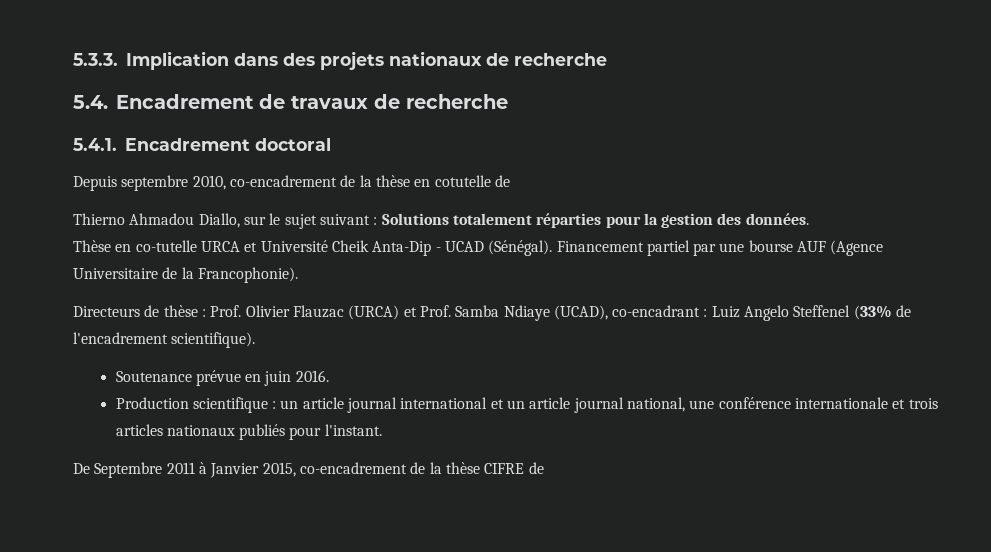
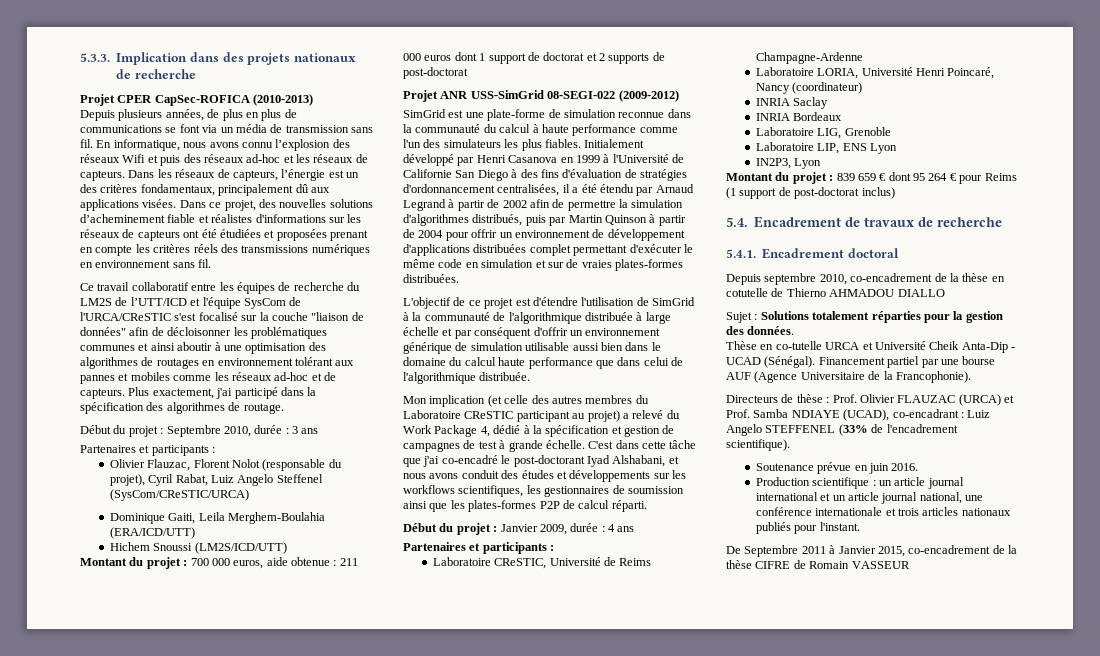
+ Projet CPER CapSec-ROFICA (2010-2013)
+ Depuis plusieurs années, de plus en plus de communications se font via un média de transmission sans fil. En informatique, nous avons connu l’explosion des réseaux Wifi et puis des réseaux ad-hoc et les réseaux de capteurs. Dans les réseaux de capteurs, l’énergie est un des critères fondamentaux, principalement dû aux applications visées. Dans ce projet, des nouvelles solutions d’acheminement fiable et réalistes d'informations sur les réseaux de capteurs ont été étudiées et proposées prenant en compte les critères réels des transmissions numériques en environnement sans fil.
+ Ce travail collaboratif entre les équipes de recherche du LM2S de l’UTT/ICD et l'équipe SysCom de l'URCA/CReSTIC s'est focalisé sur la couche "liaison de données" afin de décloisonner les problématiques communes et ainsi aboutir à une optimisation des algorithmes de routages en environnement tolérant aux pannes et mobiles comme les réseaux ad-hoc et de capteurs. Plus exactement, j'ai participé dans la spécification des algorithmes de routage.
+ Début du projet : Septembre 2010, durée : 3 ans
+ Partenaires et participants :
+ Olivier Flauzac, Florent Nolot (responsable du projet), Cyril Rabat, Luiz Angelo Steffenel (SysCom/CReSTIC/URCA)
+ Dominique Gaiti, Leila Merghem-Boulahia (ERA/ICD/UTT)
+ Hichem Snoussi (LM2S/ICD/UTT)
+ Montant du projet : 700 000 euros, aide obtenue : 211 000 euros dont 1 support de doctorat et 2 supports de post-doctorat
+ Projet ANR USS-SimGrid 08-SEGI-022 (2009-2012)
+ SimGrid est une plate-forme de simulation reconnue dans la communauté du calcul à haute performance comme l'un des simulateurs les plus fiables. Initialement développé par Henri Casanova en 1999 à l'Université de Californie San Diego à des fins d'évaluation de stratégies d'ordonnancement centralisées, il a été étendu par Arnaud Legrand à partir de 2002 afin de permettre la simulation d'algorithmes distribués, puis par Martin Quinson à partir de 2004 pour offrir un environnement de développement d'applications distribuées complet permettant d'exécuter le même code en simulation et sur de vraies plates-formes distribuées.
+ L'objectif de ce projet est d'étendre l'utilisation de SimGrid à la communauté de l'algorithmique distribuée à large échelle et par conséquent d'offrir un environnement générique de simulation utilisable aussi bien dans le domaine du calcul haute performance que dans celui de l'algorithmique distribuée.
+ Mon implication (et celle des autres membres du Laboratoire CReSTIC participant au projet) a relevé du Work Package 4, dédié à la spécification et gestion de campagnes de test à grande échelle. C'est dans cette tâche que j'ai co-encadré le post-doctorant Iyad Alshabani, et nous avons conduit des études et développements sur les workflows scientifiques, les gestionnaires de soumission ainsi que les plates-formes P2P de calcul réparti.
+ Début du projet : Janvier 2009, durée : 4 ans
+ Partenaires et participants :
+ Laboratoire CReSTIC, Université de Reims Champagne-Ardenne
+ Laboratoire LORIA, Université Henri Poincaré, Nancy (coordinateur)
+ INRIA Saclay
+ INRIA Bordeaux
+ Laboratoire LIG, Grenoble
+ Laboratoire LIP, ENS Lyon
+ IN2P3, Lyon
+ Montant du projet : 839 659 € dont 95 264 € pour Reims (1 support de post-doctorat inclus)
- Depuis septembre 2010, co-encadrement de la thèse en cotutelle de
- Thierno Ahmadou Diallo, sur le sujet suivant : Solutions totalement réparties pour la gestion des données.
+ Depuis septembre 2010, co-encadrement de la thèse en cotutelle de Thierno AHMADOU DIALLO
+ Sujet : Solutions totalement réparties pour la gestion des données.
- Directeurs de thèse : Prof. Olivier Flauzac (URCA) et Prof. Samba Ndiaye (UCAD), co-encadrant : Luiz Angelo Steffenel (33% de l'encadrement scientifique).
+ Directeurs de thèse : Prof. Olivier FLAUZAC (URCA) et Prof. Samba NDIAYE (UCAD), co-encadrant : Luiz Angelo STEFFENEL (33% de l'encadrement scientifique).
- De Septembre 2011 à Janvier 2015, co-encadrement de la thèse CIFRE de
+ De Septembre 2011 à Janvier 2015, co-encadrement de la thèse CIFRE de Romain VASSEUR

